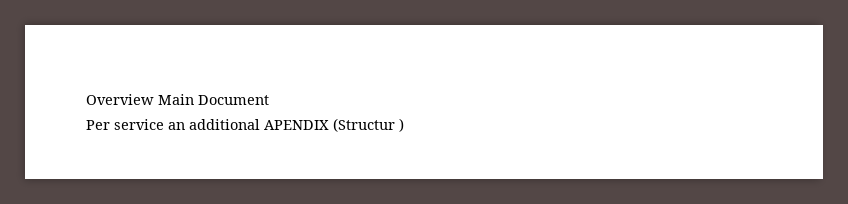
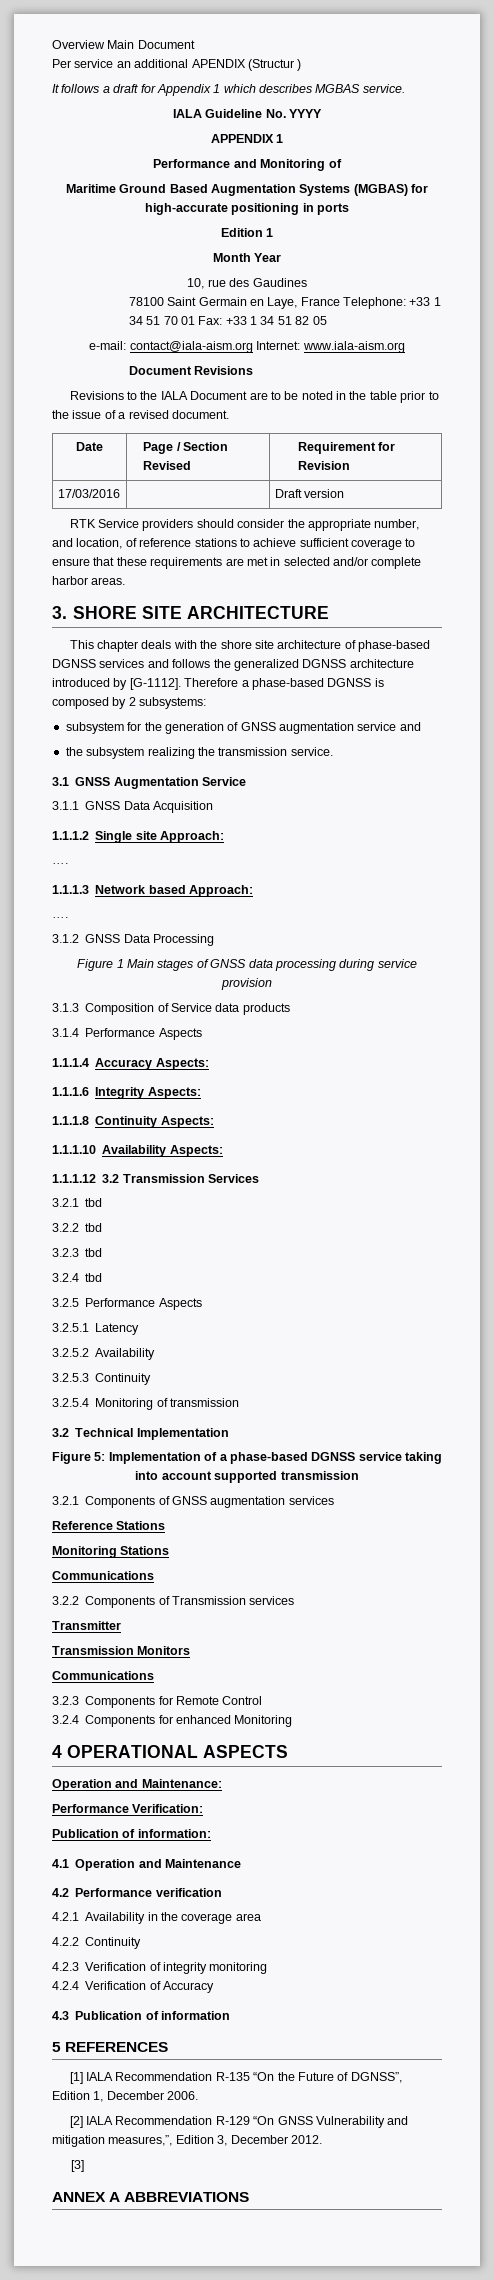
+ It follows a draft for Appendix 1 which describes MGBAS service.
+ IALA Guideline No. YYYY
+ APPENDIX 1
+ Performance and Monitoring of
+ Maritime Ground Based Augmentation Systems (MGBAS) for high-accurate positioning in ports
+ Edition 1
+ Month Year
+ 10, rue des Gaudines
+ 78100 Saint Germain en Laye, France Telephone: +33 1 34 51 70 01 Fax: +33 1 34 51 82 05
+ e-mail: contact@iala-aism.org Internet: www.iala-aism.org
+ Document Revisions
+ Revisions to the IALA Document are to be noted in the table prior to the issue of a revised document.
+ Date | Page / Section Revised | Requirement for Revision
+ 17/03/2016 | | Draft version
+ RTK Service providers should consider the appropriate number, and location, of reference stations to achieve sufficient coverage to ensure that these requirements are met in selected and/or complete harbor areas.
+ 3. SHORE SITE ARCHITECTURE
+ This chapter deals with the shore site architecture of phase-based DGNSS services and follows the generalized DGNSS architecture introduced by [G-1112]. Therefore a phase-based DGNSS is composed by 2 subsystems:
+ subsystem for the generation of GNSS augmentation service and
+ the subsystem realizing the transmission service.
+ 3.1 GNSS Augmentation Service
+ 3.1.1 GNSS Data Acquisition
+ 1.1.1.2 Single site Approach:
+ ….
+ 1.1.1.3 Network based Approach:
+ ….
+ 3.1.2 GNSS Data Processing
+ Figure 1 Main stages of GNSS data processing during service provision
+ 3.1.3 Composition of Service data products
+ 3.1.4 Performance Aspects
+ 1.1.1.4 Accuracy Aspects:
+ 1.1.1.6 Integrity Aspects:
+ 1.1.1.8 Continuity Aspects:
+ 1.1.1.10 Availability Aspects:
+ 1.1.1.12 3.2 Transmission Services
+ 3.2.1 tbd
+ 3.2.2 tbd
+ 3.2.3 tbd
+ 3.2.4 tbd
+ 3.2.5 Performance Aspects
+ 3.2.5.1 Latency
+ 3.2.5.2 Availability
+ 3.2.5.3 Continuity
+ 3.2.5.4 Monitoring of transmission
+ 3.2 Technical Implementation
+ Figure 5: Implementation of a phase-based DGNSS service taking into account supported transmission
+ 3.2.1 Components of GNSS augmentation services
+ Reference Stations
+ Monitoring Stations
+ Communications
+ 3.2.2 Components of Transmission services
+ Transmitter
+ Transmission Monitors
+ Communications
+ 3.2.3 Components for Remote Control
+ 3.2.4 Components for enhanced Monitoring
+ 4 OPERATIONAL ASPECTS
+ Operation and Maintenance:
+ Performance Verification:
+ Publication of information:
+ 4.1 Operation and Maintenance
+ 4.2 Performance verification
+ 4.2.1 Availability in the coverage area
+ 4.2.2 Continuity
+ 4.2.3 Verification of integrity monitoring
+ 4.2.4 Verification of Accuracy
+ 4.3 Publication of information
+ 5 REFERENCES
+ [1] IALA Recommendation R-135 “On the Future of DGNSS”, Edition 1, December 2006.
+ [2] IALA Recommendation R-129 “On GNSS Vulnerability and mitigation measures,”, Edition 3, December 2012.
+ [3]
+ ANNEX A ABBREVIATIONS

